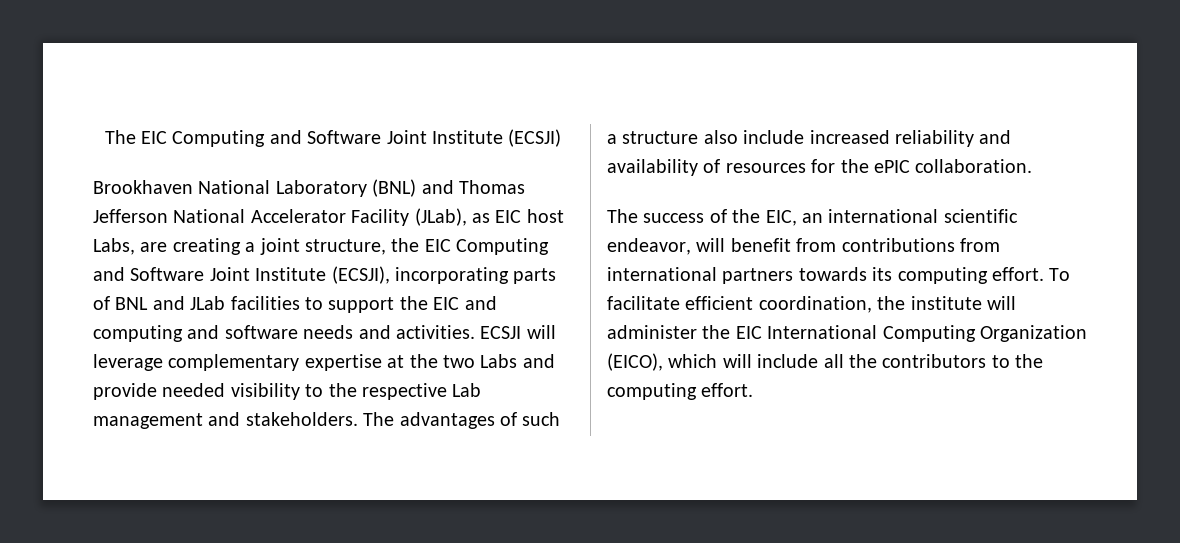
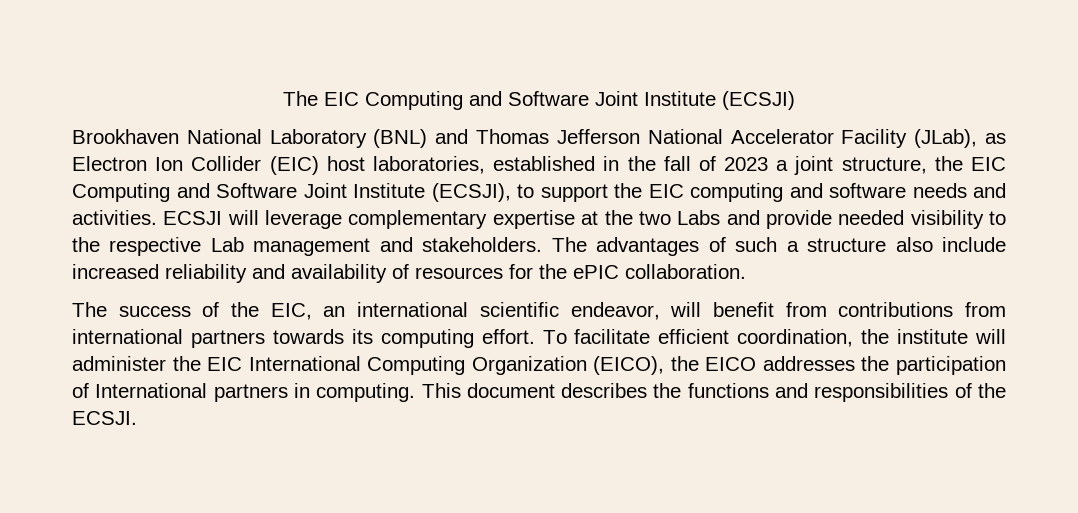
- Brookhaven National Laboratory (BNL) and Thomas Jefferson National Accelerator Facility (JLab), as EIC host Labs, are creating a joint structure, the EIC Computing and Software Joint Institute (ECSJI), incorporating parts of BNL and JLab facilities to support the EIC and computing and software needs and activities.
+ Brookhaven National Laboratory (BNL) and Thomas Jefferson National Accelerator Facility (JLab), as Electron Ion Collider (EIC) host laboratories, established in the fall of 2023 a joint structure, the EIC Computing and Software Joint Institute (ECSJI), to support the EIC computing and software needs and activities.
- To facilitate efficient coordination, the institute will administer the EIC International Computing Organization (EICO), which will include all the contributors to the computing effort.
+ To facilitate efficient coordination, the institute will administer the EIC International Computing Organization (EICO), the EICO addresses the participation of International partners in computing. This document describes the functions and responsibilities of the ECSJI.

